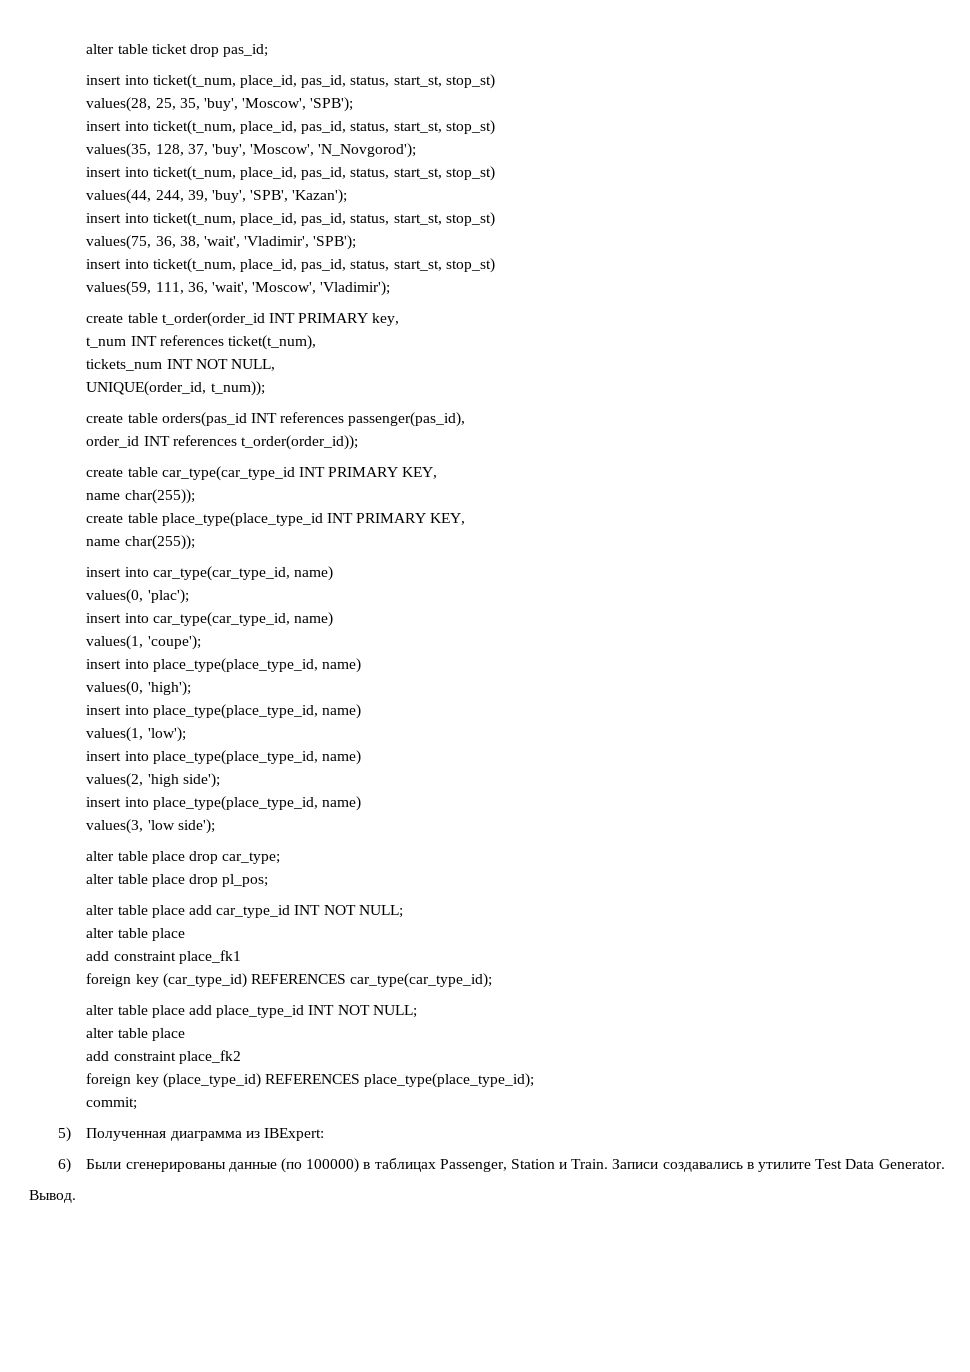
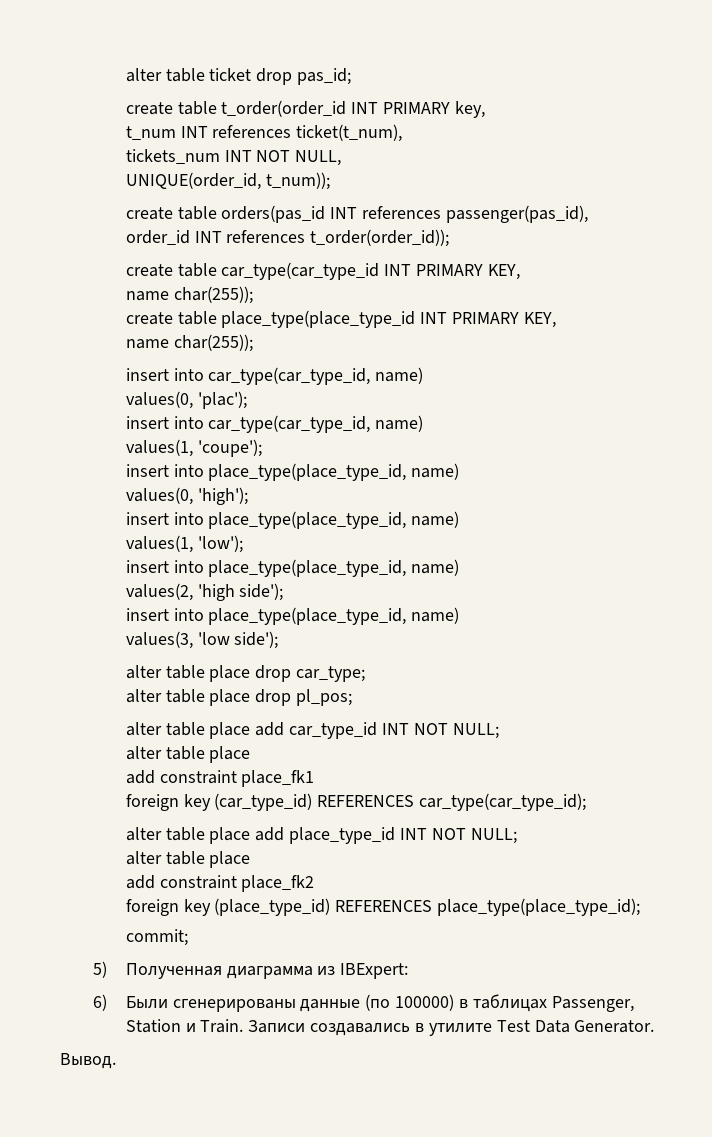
  alter table ticket drop pas_id;
- insert into ticket(t_num, place_id, pas_id, status, start_st, stop_st)
- values(28, 25, 35, 'buy', 'Moscow', 'SPB');
- insert into ticket(t_num, place_id, pas_id, status, start_st, stop_st)
- values(35, 128, 37, 'buy', 'Moscow', 'N_Novgorod');
- insert into ticket(t_num, place_id, pas_id, status, start_st, stop_st)
- values(44, 244, 39, 'buy', 'SPB', 'Kazan');
- insert into ticket(t_num, place_id, pas_id, status, start_st, stop_st)
- values(75, 36, 38, 'wait', 'Vladimir', 'SPB');
- insert into ticket(t_num, place_id, pas_id, status, start_st, stop_st)
- values(59, 111, 36, 'wait', 'Moscow', 'Vladimir');

